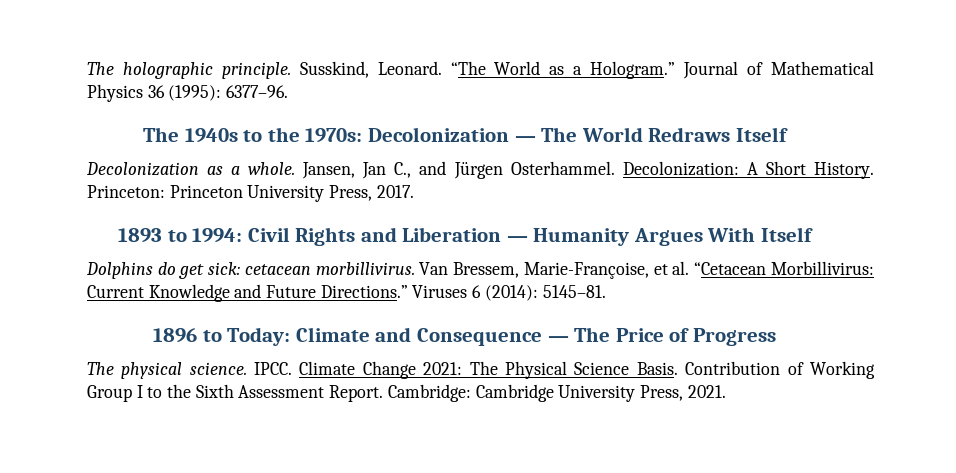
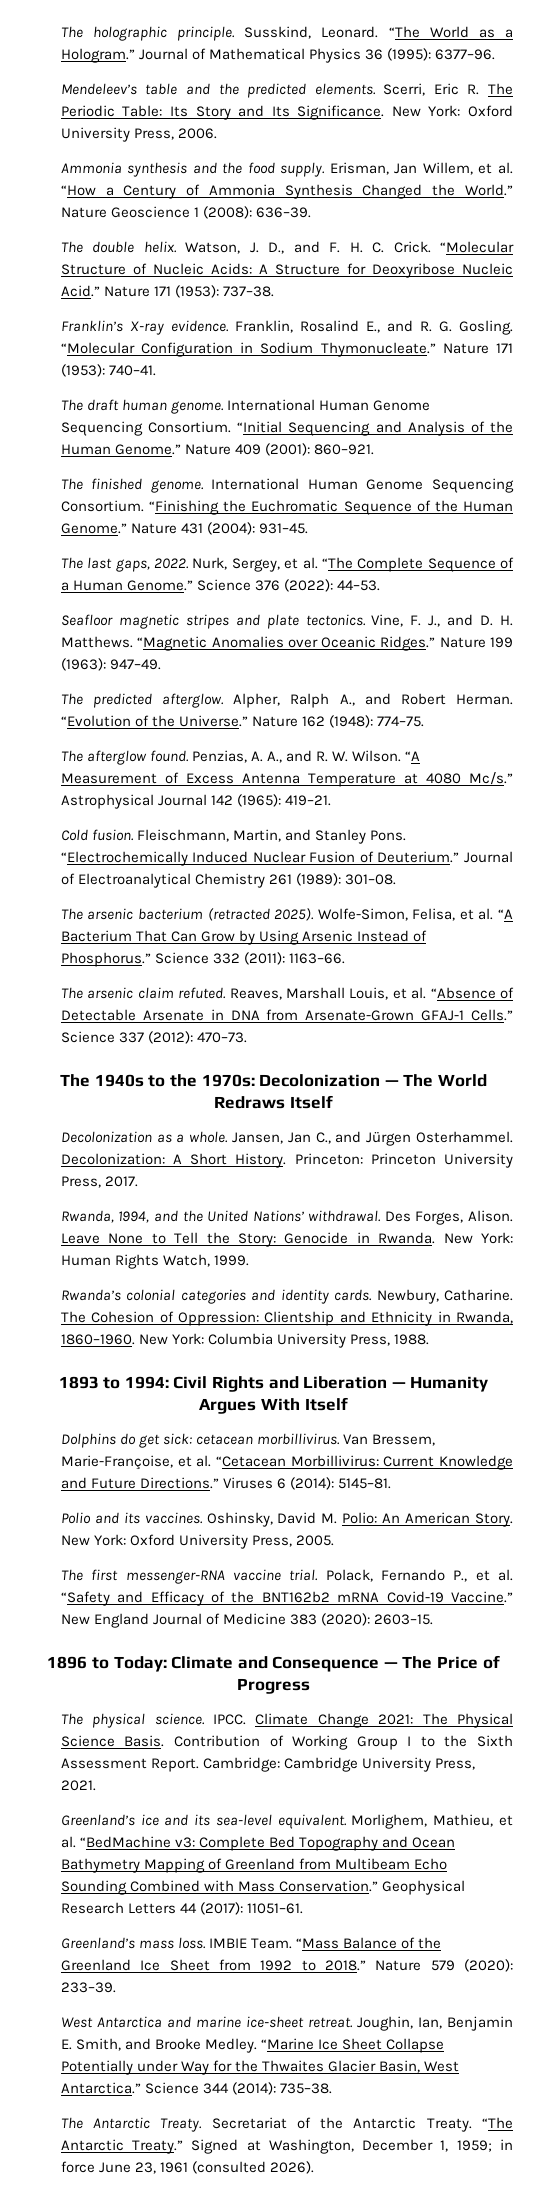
+ Mendeleev’s table and the predicted elements. Scerri, Eric R. The Periodic Table: Its Story and Its Significance. New York: Oxford University Press, 2006.
+ Ammonia synthesis and the food supply. Erisman, Jan Willem, et al. “How a Century of Ammonia Synthesis Changed the World.” Nature Geoscience 1 (2008): 636–39.
+ The double helix. Watson, J. D., and F. H. C. Crick. “Molecular Structure of Nucleic Acids: A Structure for Deoxyribose Nucleic Acid.” Nature 171 (1953): 737–38.
+ Franklin’s X-ray evidence. Franklin, Rosalind E., and R. G. Gosling. “Molecular Configuration in Sodium Thymonucleate.” Nature 171 (1953): 740–41.
+ The draft human genome. International Human Genome Sequencing Consortium. “Initial Sequencing and Analysis of the Human Genome.” Nature 409 (2001): 860–921.
+ The finished genome. International Human Genome Sequencing Consortium. “Finishing the Euchromatic Sequence of the Human Genome.” Nature 431 (2004): 931–45.
+ The last gaps, 2022. Nurk, Sergey, et al. “The Complete Sequence of a Human Genome.” Science 376 (2022): 44–53.
+ Seafloor magnetic stripes and plate tectonics. Vine, F. J., and D. H. Matthews. “Magnetic Anomalies over Oceanic Ridges.” Nature 199 (1963): 947–49.
+ The predicted afterglow. Alpher, Ralph A., and Robert Herman. “Evolution of the Universe.” Nature 162 (1948): 774–75.
+ The afterglow found. Penzias, A. A., and R. W. Wilson. “A Measurement of Excess Antenna Temperature at 4080 Mc/s.” Astrophysical Journal 142 (1965): 419–21.
+ Cold fusion. Fleischmann, Martin, and Stanley Pons. “Electrochemically Induced Nuclear Fusion of Deuterium.” Journal of Electroanalytical Chemistry 261 (1989): 301–08.
+ The arsenic bacterium (retracted 2025). Wolfe-Simon, Felisa, et al. “A Bacterium That Can Grow by Using Arsenic Instead of Phosphorus.” Science 332 (2011): 1163–66.
+ The arsenic claim refuted. Reaves, Marshall Louis, et al. “Absence of Detectable Arsenate in DNA from Arsenate-Grown GFAJ-1 Cells.” Science 337 (2012): 470–73.
+ Rwanda, 1994, and the United Nations’ withdrawal. Des Forges, Alison. Leave None to Tell the Story: Genocide in Rwanda. New York: Human Rights Watch, 1999.
+ Rwanda’s colonial categories and identity cards. Newbury, Catharine. The Cohesion of Oppression: Clientship and Ethnicity in Rwanda, 1860–1960. New York: Columbia University Press, 1988.
+ Polio and its vaccines. Oshinsky, David M. Polio: An American Story. New York: Oxford University Press, 2005.
+ The first messenger-RNA vaccine trial. Polack, Fernando P., et al. “Safety and Efficacy of the BNT162b2 mRNA Covid-19 Vaccine.” New England Journal of Medicine 383 (2020): 2603–15.
+ Greenland’s ice and its sea-level equivalent. Morlighem, Mathieu, et al. “BedMachine v3: Complete Bed Topography and Ocean Bathymetry Mapping of Greenland from Multibeam Echo Sounding Combined with Mass Conservation.” Geophysical Research Letters 44 (2017): 11051–61.
+ Greenland’s mass loss. IMBIE Team. “Mass Balance of the Greenland Ice Sheet from 1992 to 2018.” Nature 579 (2020): 233–39.
+ West Antarctica and marine ice-sheet retreat. Joughin, Ian, Benjamin E. Smith, and Brooke Medley. “Marine Ice Sheet Collapse Potentially under Way for the Thwaites Glacier Basin, West Antarctica.” Science 344 (2014): 735–38.
+ The Antarctic Treaty. Secretariat of the Antarctic Treaty. “The Antarctic Treaty.” Signed at Washington, December 1, 1959; in force June 23, 1961 (consulted 2026).

